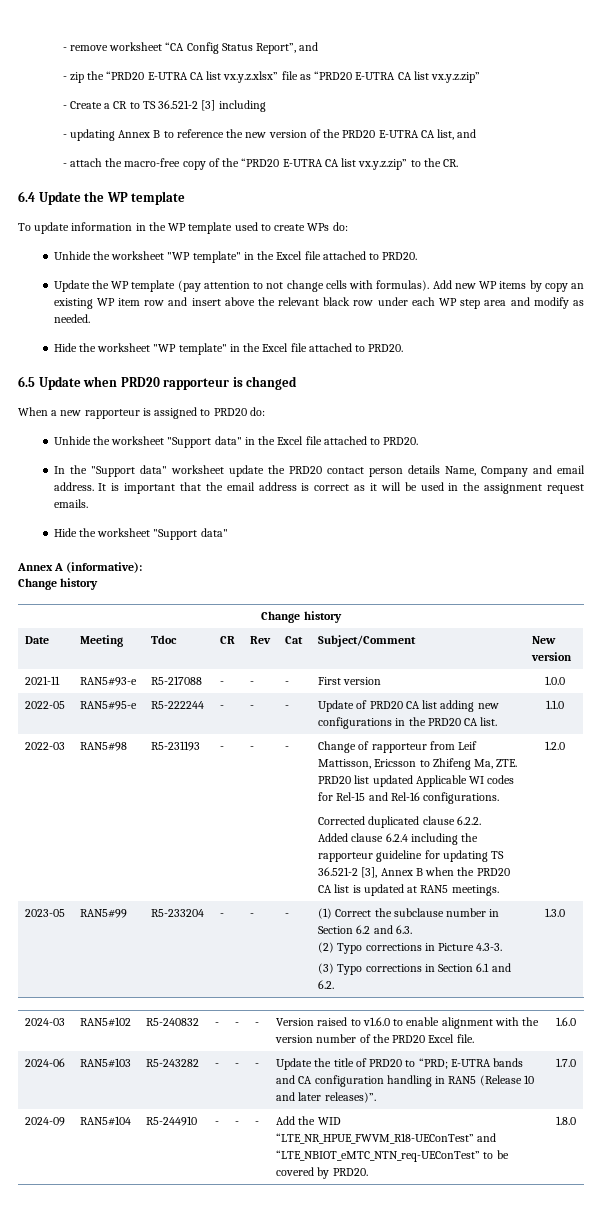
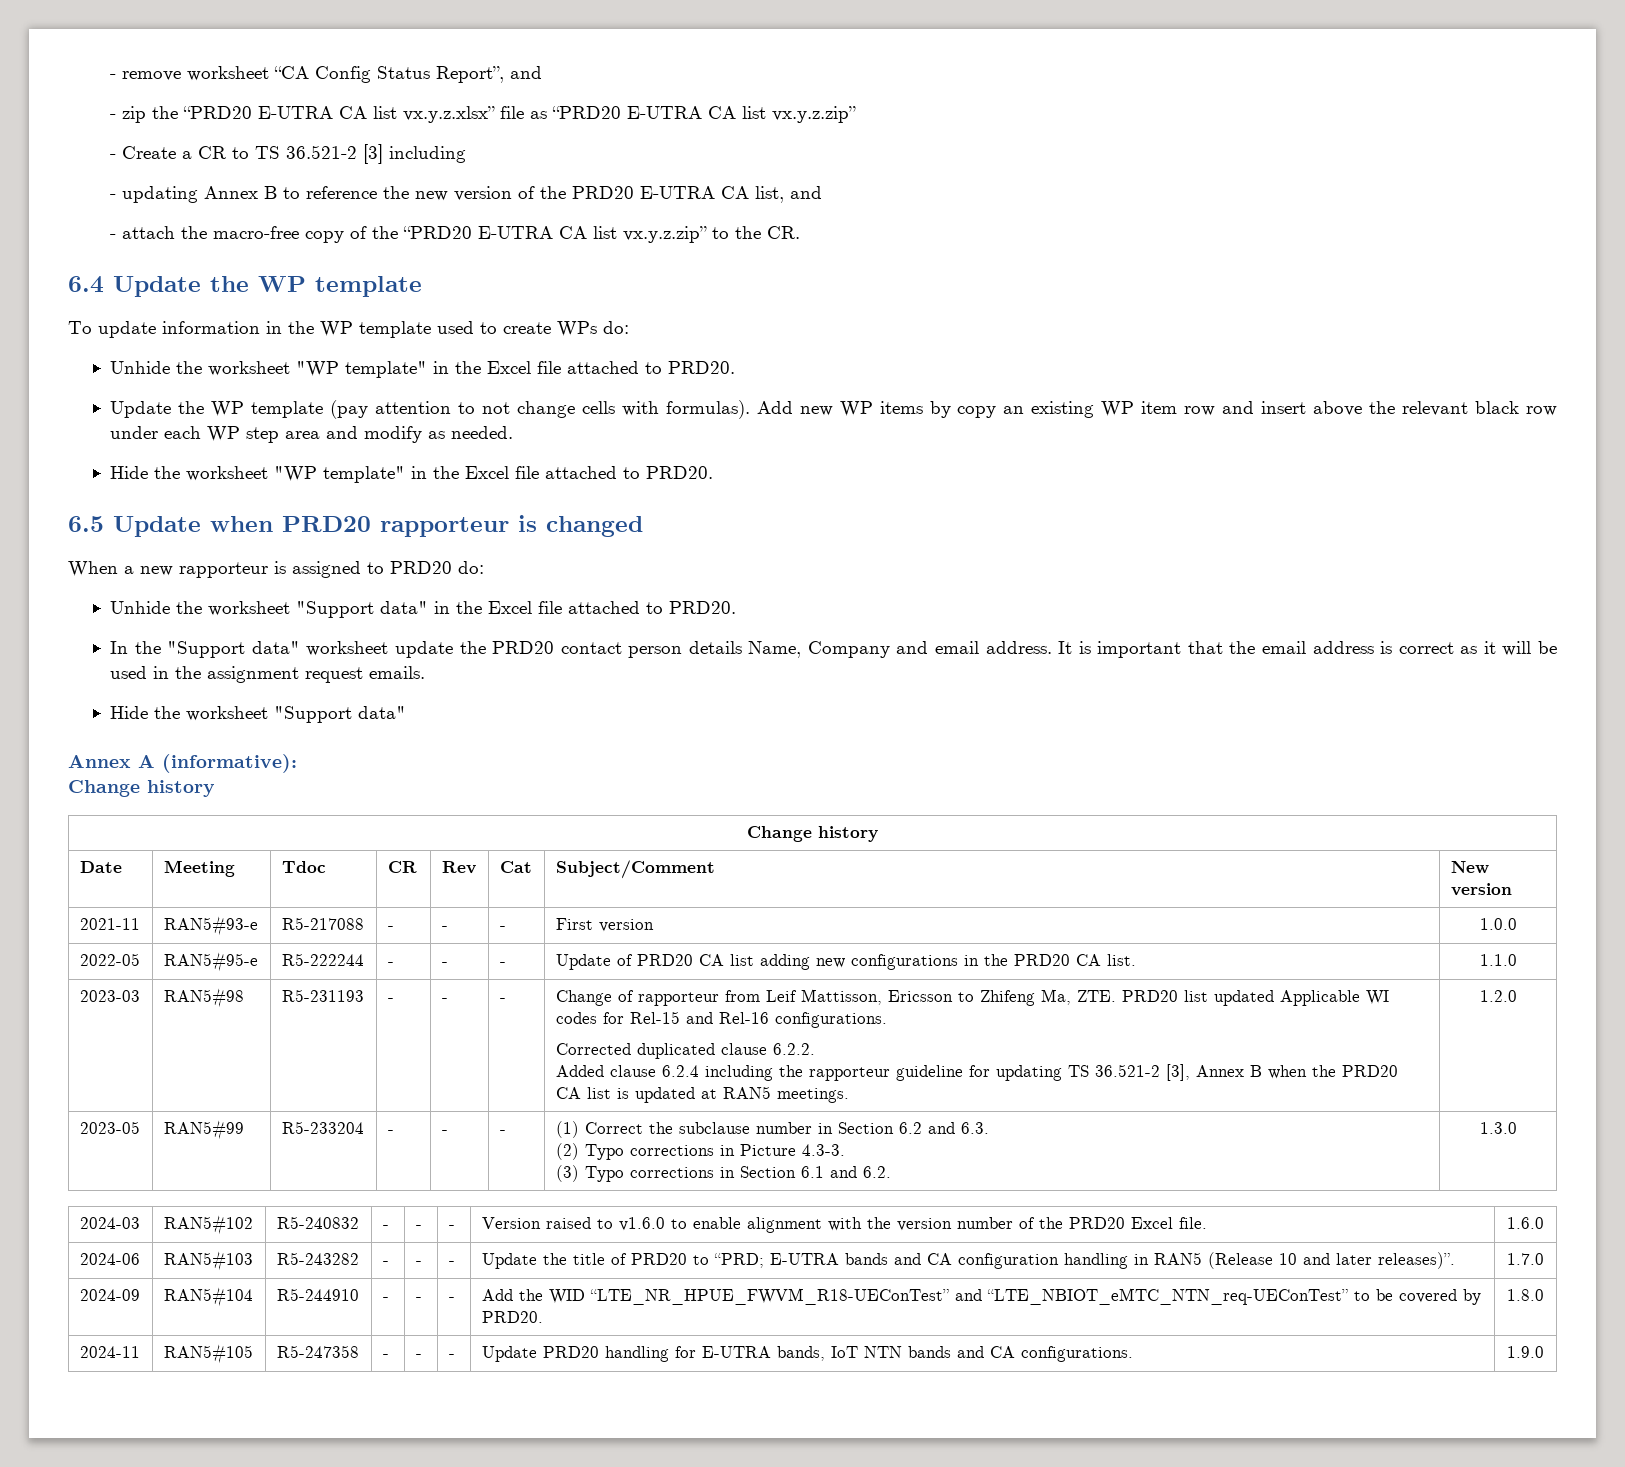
- 2022-03
+ 2023-03
+ 2024-11 | RAN5#105 | R5-247358 | - | - | - | Update PRD20 handling for E-UTRA bands, IoT NTN bands and CA configurations. | 1.9.0

